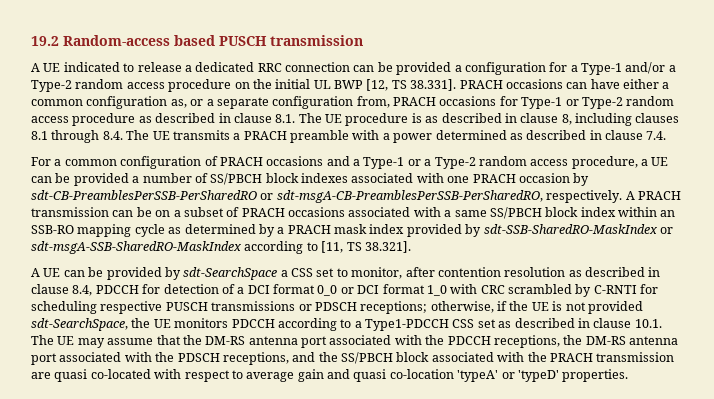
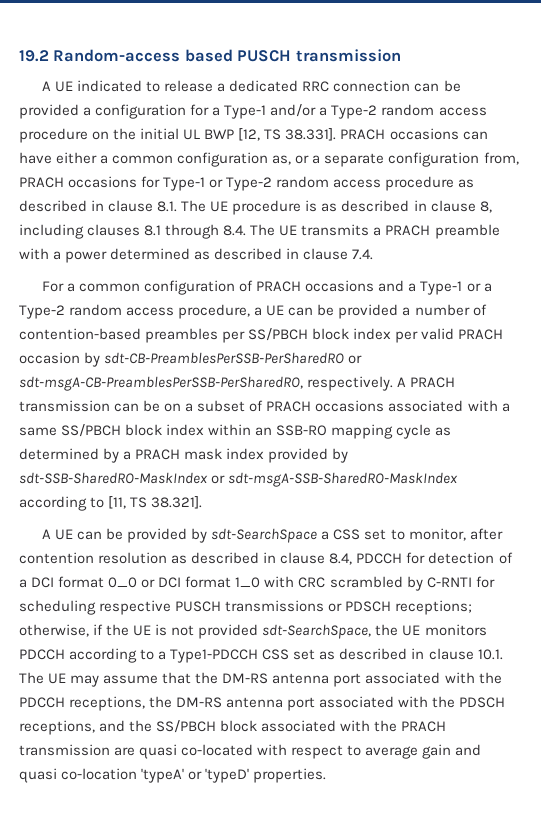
- For a common configuration of PRACH occasions and a Type-1 or a Type-2 random access procedure, a UE can be provided a number of SS/PBCH block indexes associated with one PRACH occasion by sdt-CB-PreamblesPerSSB-PerSharedRO or sdt-msgA-CB-PreamblesPerSSB-PerSharedRO, respectively.
+ For a common configuration of PRACH occasions and a Type-1 or a Type-2 random access procedure, a UE can be provided a number of contention-based preambles per SS/PBCH block index per valid PRACH occasion by sdt-CB-PreamblesPerSSB-PerSharedRO or sdt-msgA-CB-PreamblesPerSSB-PerSharedRO, respectively.

